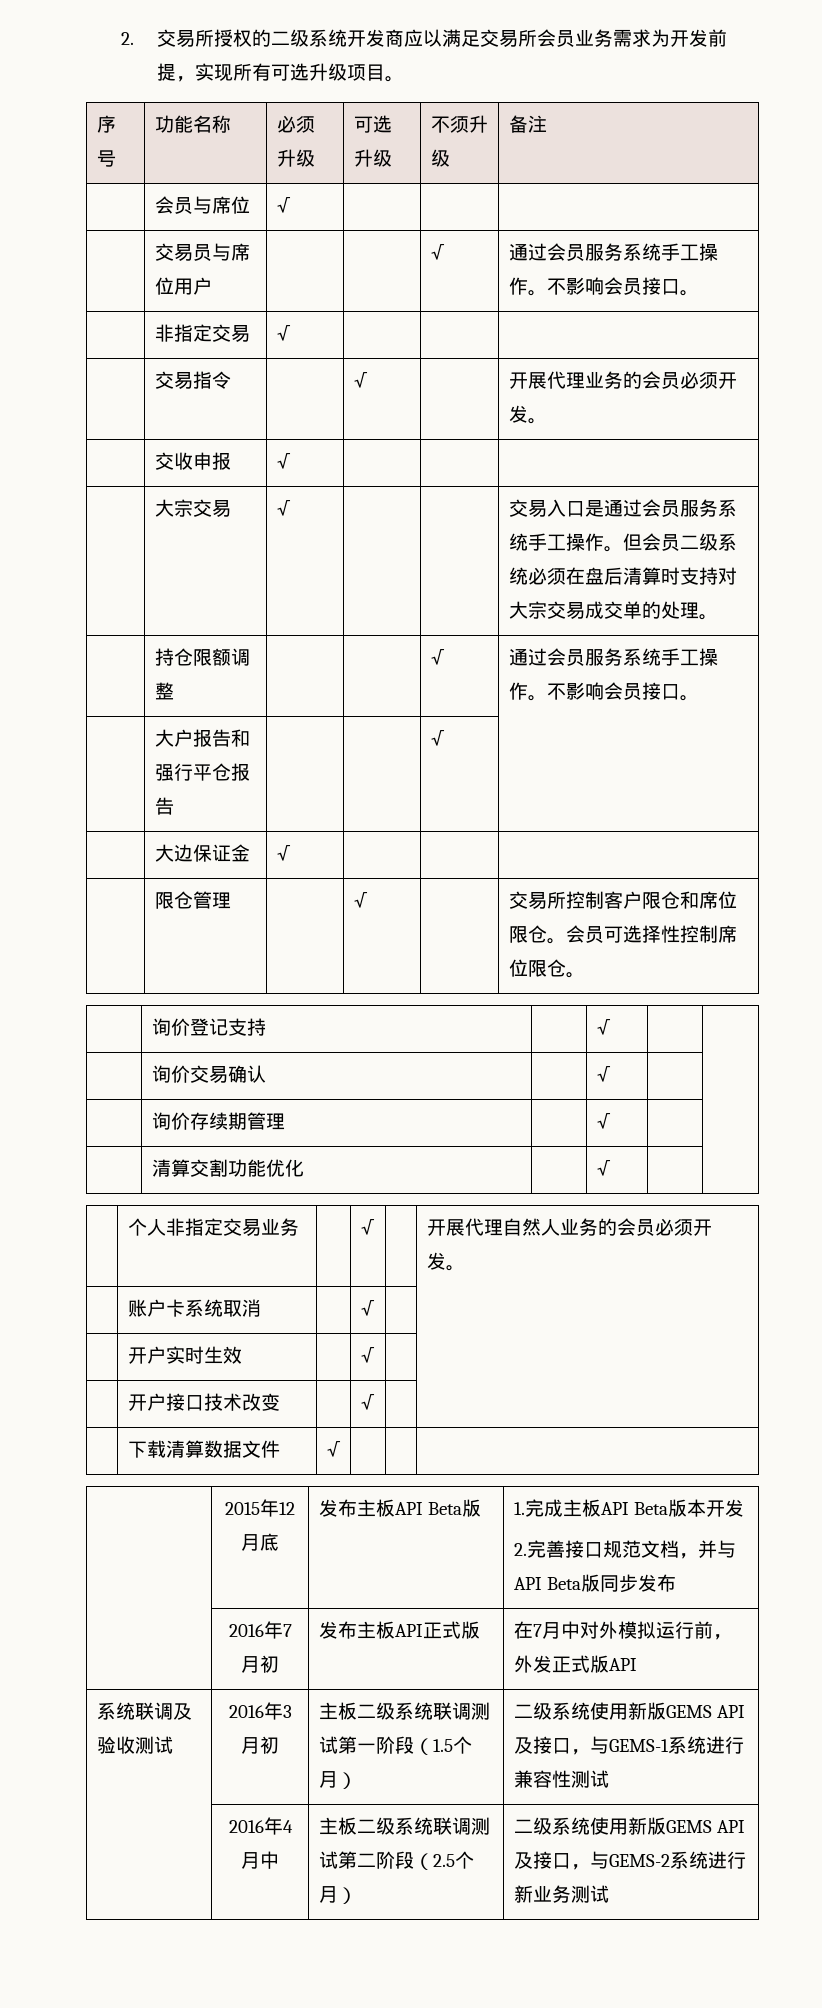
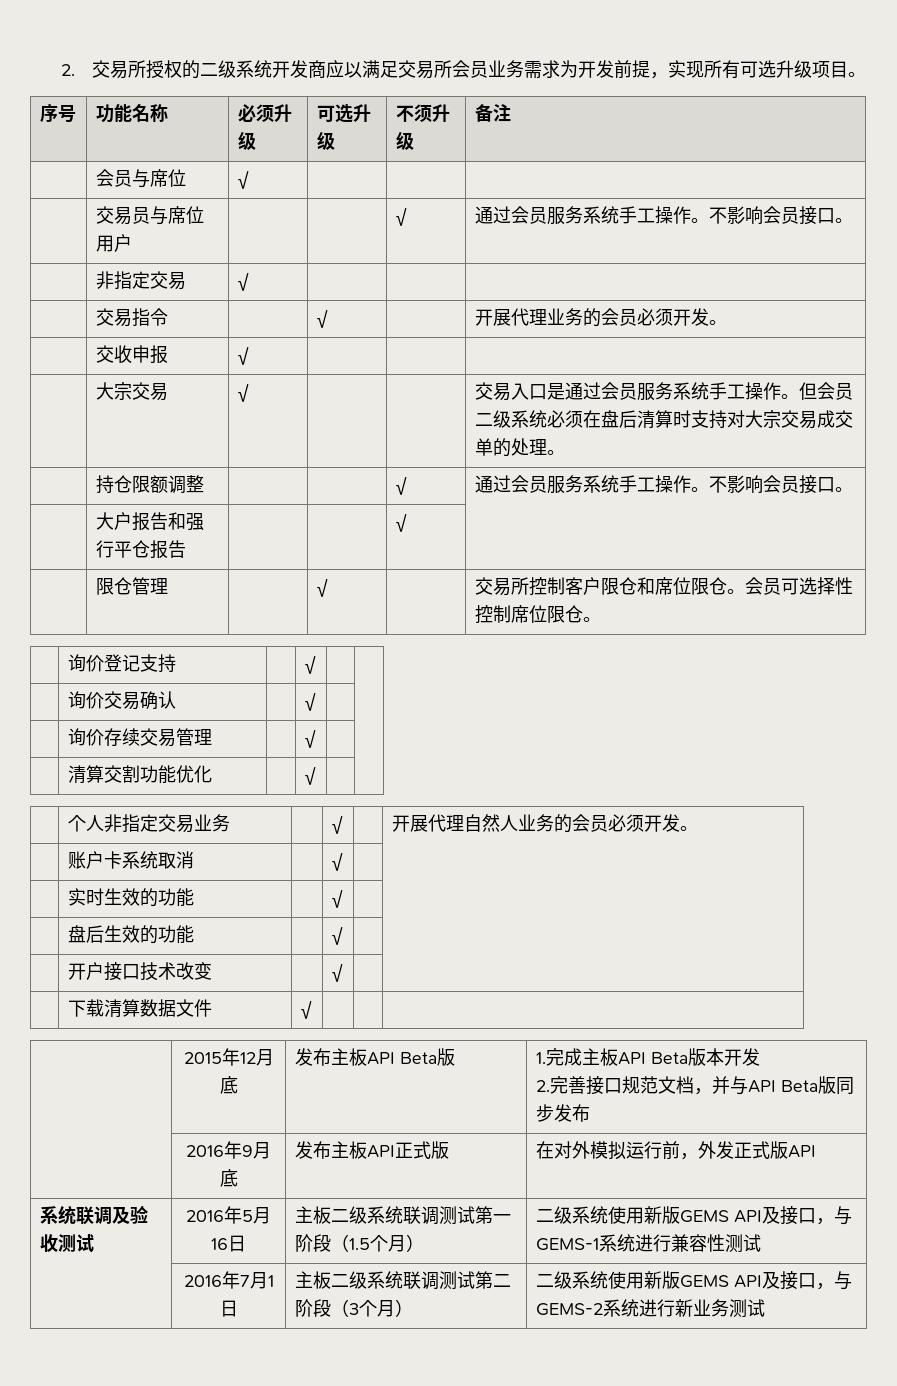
- | 大边保证金 | √ | | |
- | 询价存续期管理 | | √ | |
+ | 询价存续交易管理 | | √ | |
- | 开户实时生效 | | √ | |
+ | 实时生效的功能 | | √ | |
+ | 盘后生效的功能 | | √ | |
- | 2016年7月初 | 发布主板API正式版 | 在7月中对外模拟运行前，外发正式版API
+ | 2016年9月底 | 发布主板API正式版 | 在对外模拟运行前，外发正式版API
- 系统联调及验收测试 | 2016年3月初 | 主板二级系统联调测试第一阶段（1.5个月） | 二级系统使用新版GEMS API及接口，与GEMS-1系统进行兼容性测试
+ 系统联调及验收测试 | 2016年5月16日 | 主板二级系统联调测试第一阶段（1.5个月） | 二级系统使用新版GEMS API及接口，与GEMS-1系统进行兼容性测试
- | 2016年4月中 | 主板二级系统联调测试第二阶段（2.5个月） | 二级系统使用新版GEMS API及接口，与GEMS-2系统进行新业务测试
+ | 2016年7月1日 | 主板二级系统联调测试第二阶段（3个月） | 二级系统使用新版GEMS API及接口，与GEMS-2系统进行新业务测试

